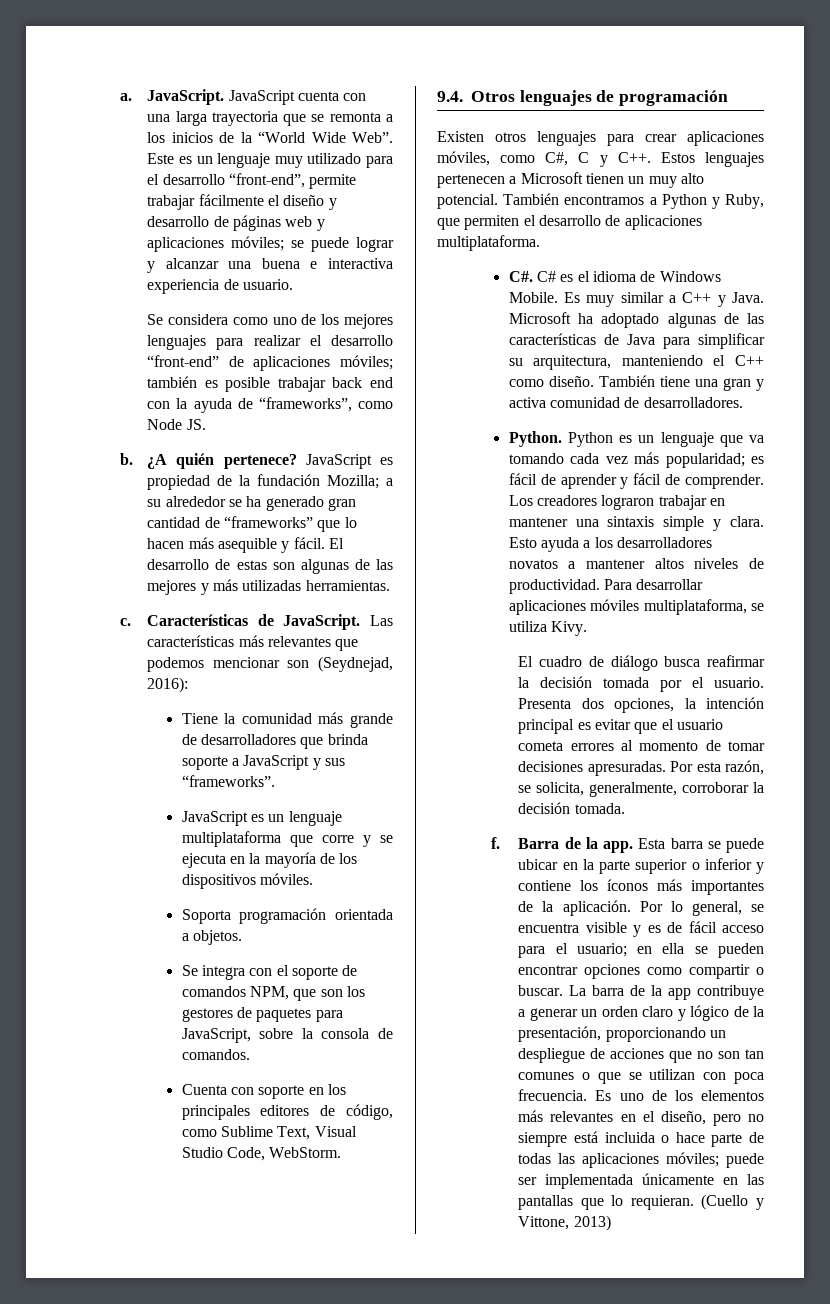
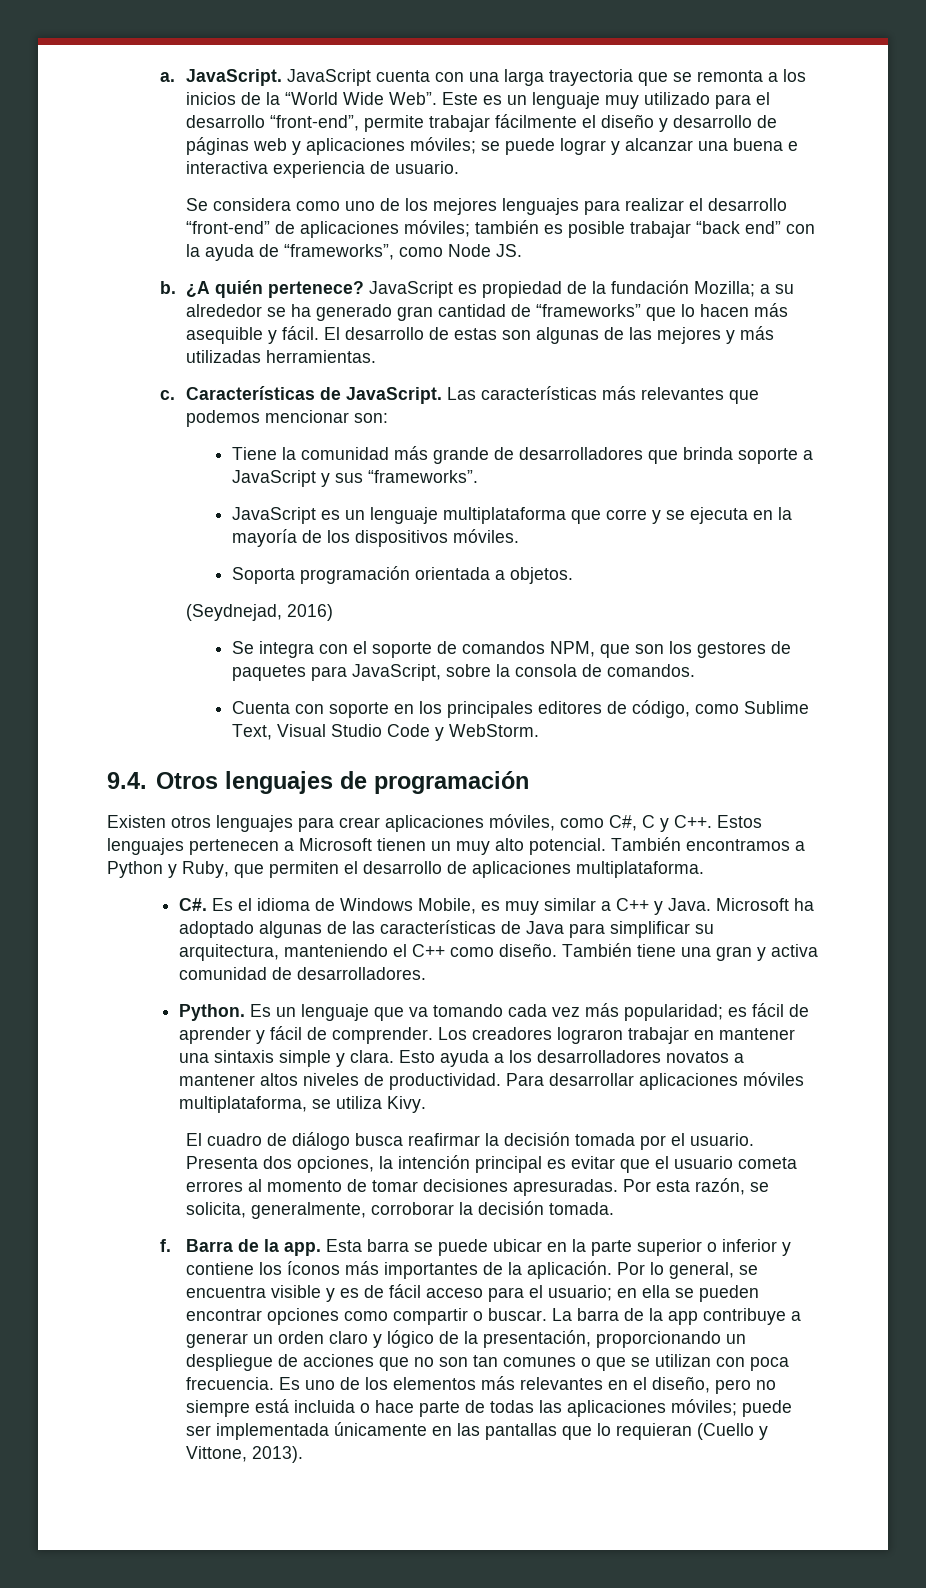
- Se considera como uno de los mejores lenguajes para realizar el desarrollo “front-end” de aplicaciones móviles; también es posible trabajar back end con la ayuda de “frameworks”, como Node JS.
+ Se considera como uno de los mejores lenguajes para realizar el desarrollo “front-end” de aplicaciones móviles; también es posible trabajar “back end” con la ayuda de “frameworks”, como Node JS.
- Las características más relevantes que podemos mencionar son (Seydnejad, 2016):
+ Las características más relevantes que podemos mencionar son:
+ (Seydnejad, 2016)
- Cuenta con soporte en los principales editores de código, como Sublime Text, Visual Studio Code, WebStorm.
+ Cuenta con soporte en los principales editores de código, como Sublime Text, Visual Studio Code y WebStorm.
- C#. C# es el idioma de Windows Mobile. Es muy similar a C++ y Java.
+ C#. Es el idioma de Windows Mobile, es muy similar a C++ y Java.
- Python es un lenguaje que va tomando cada vez más popularidad; es fácil de aprender y fácil de comprender.
+ Es un lenguaje que va tomando cada vez más popularidad; es fácil de aprender y fácil de comprender.
- Es uno de los elementos más relevantes en el diseño, pero no siempre está incluida o hace parte de todas las aplicaciones móviles; puede ser implementada únicamente en las pantallas que lo requieran. (Cuello y Vittone, 2013)
+ Es uno de los elementos más relevantes en el diseño, pero no siempre está incluida o hace parte de todas las aplicaciones móviles; puede ser implementada únicamente en las pantallas que lo requieran (Cuello y Vittone, 2013).

